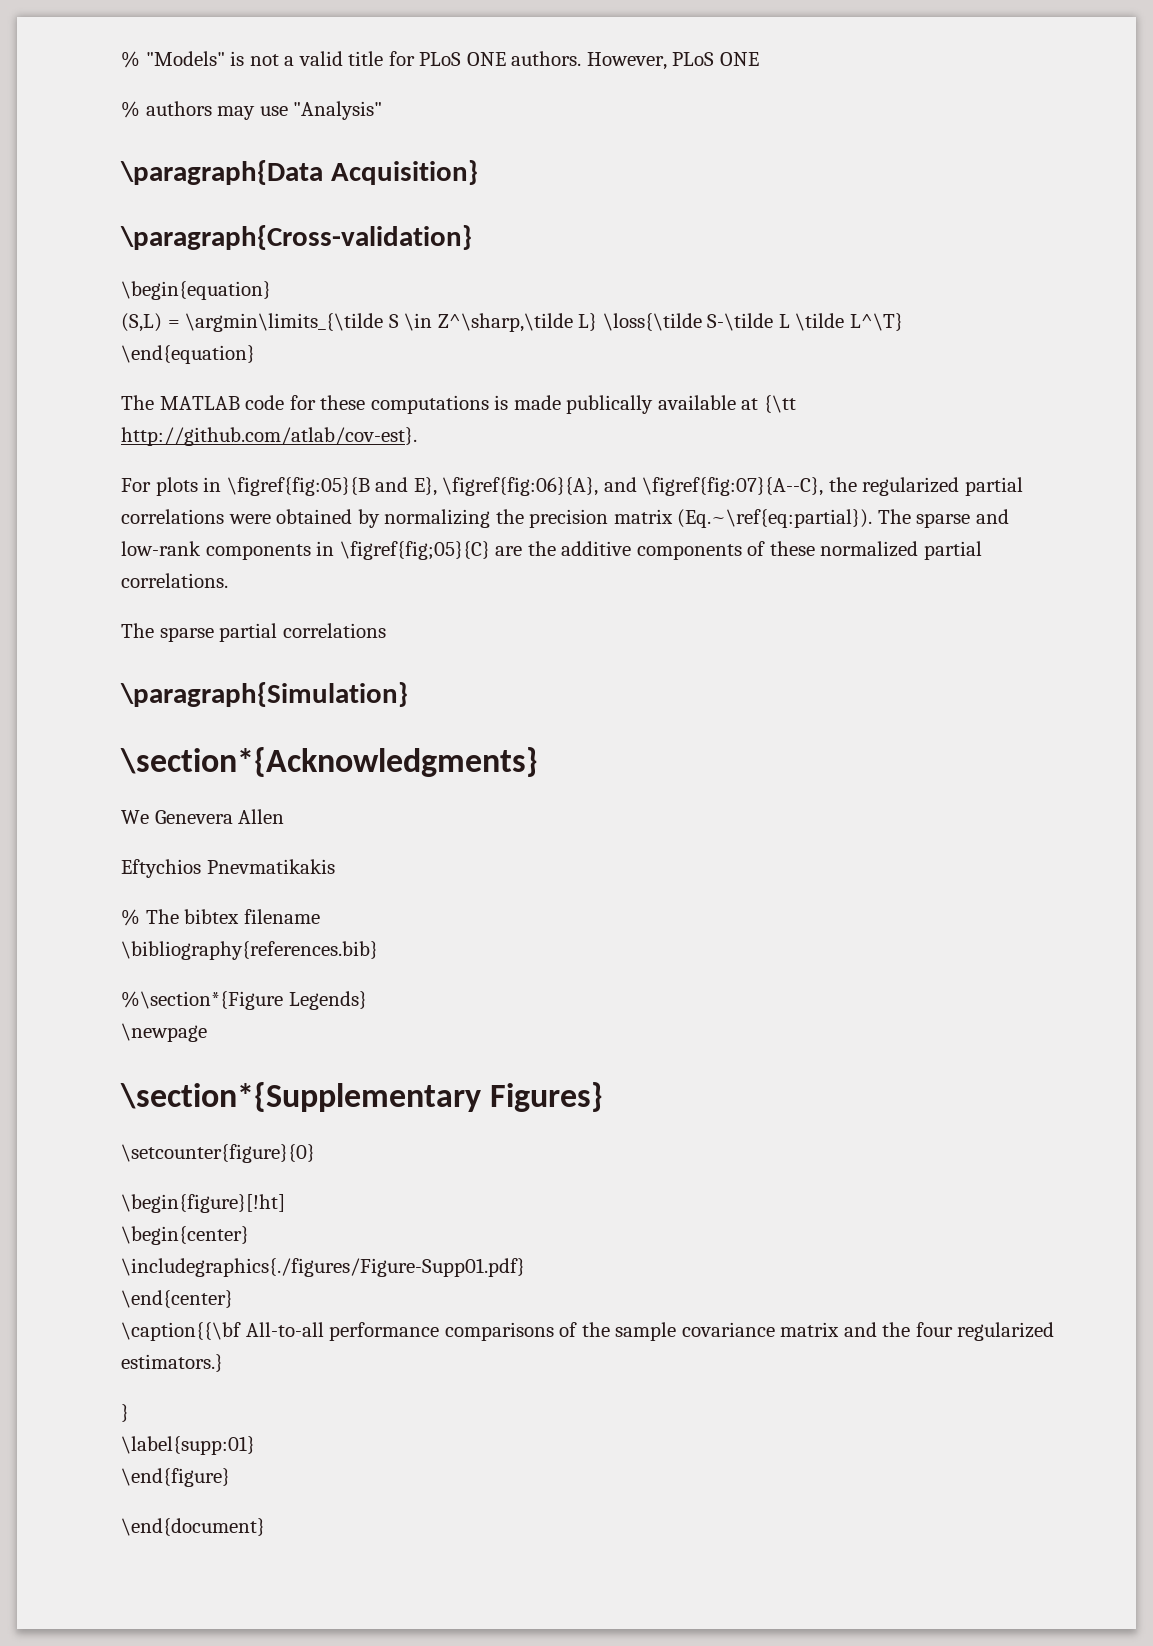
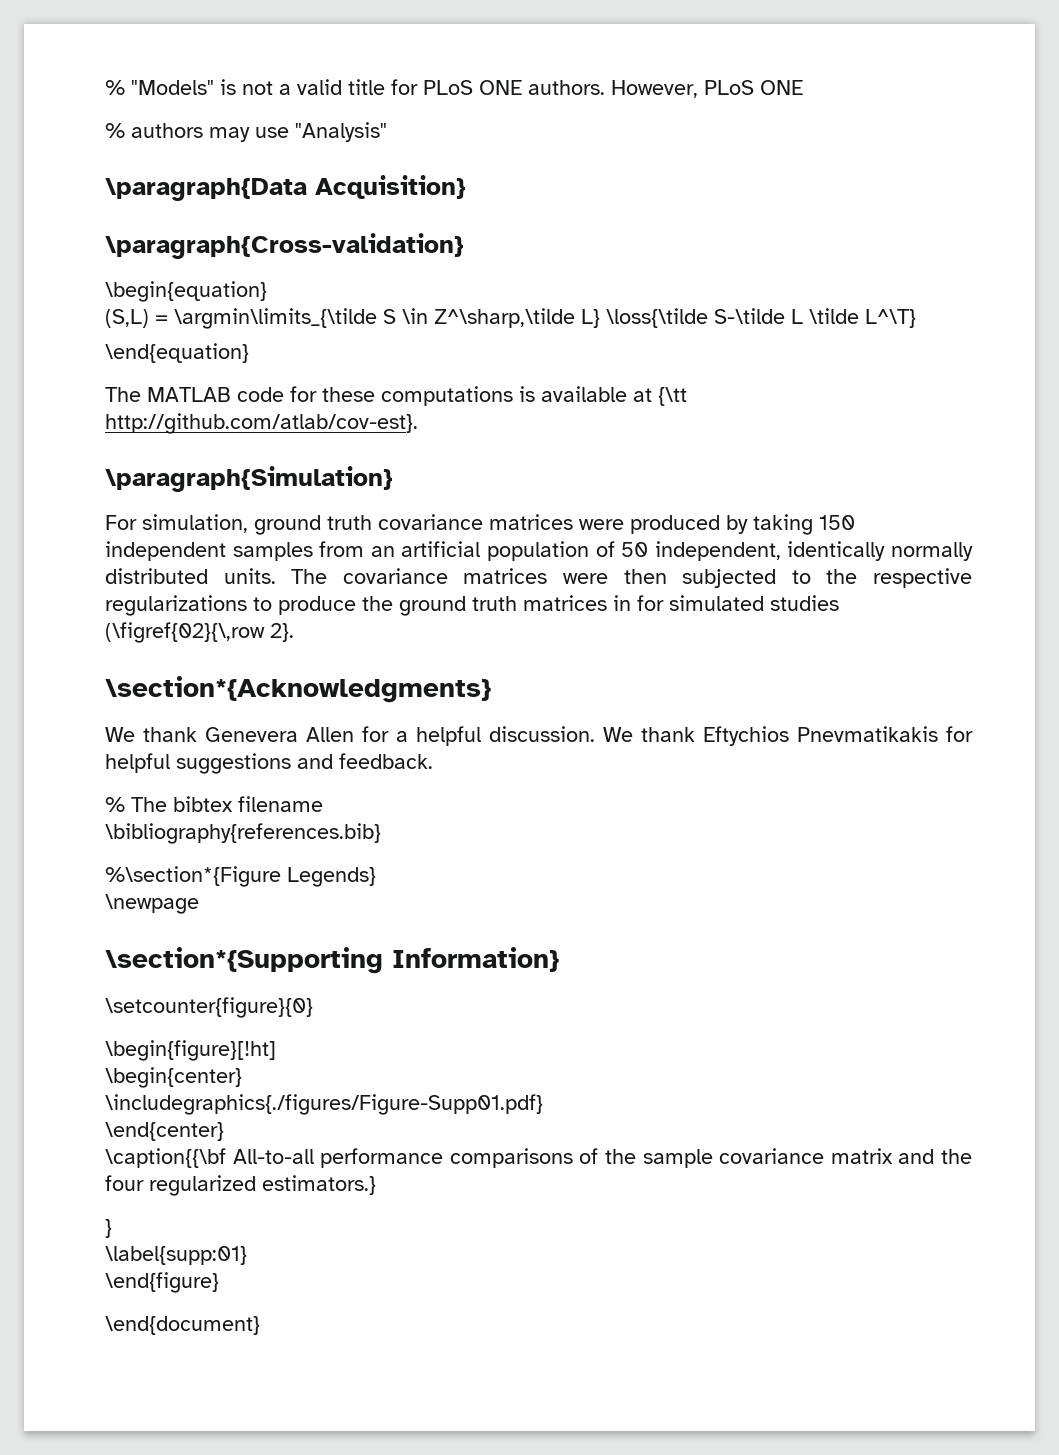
- The MATLAB code for these computations is made publically available at {\tt http://github.com/atlab/cov-est}.
+ The MATLAB code for these computations is available at {\tt http://github.com/atlab/cov-est}.
+ \paragraph{Simulation}
- For plots in \figref{fig:05}{B and E}, \figref{fig:06}{A}, and \figref{fig:07}{A--C}, the regularized partial correlations were obtained by normalizing the precision matrix (Eq.~\ref{eq:partial}). The sparse and low-rank components in \figref{fig;05}{C} are the additive components of these normalized partial correlations.
- The sparse partial correlations
- \paragraph{Simulation}
+ For simulation, ground truth covariance matrices were produced by taking 150 independent samples from an artificial population of 50 independent, identically normally distributed units. The covariance matrices were then subjected to the respective regularizations to produce the ground truth matrices in for simulated studies (\figref{02}{\,row 2}.
- We Genevera Allen
- Eftychios Pnevmatikakis
+ We thank Genevera Allen for a helpful discussion. We thank Eftychios Pnevmatikakis for helpful suggestions and feedback.
- \section*{Supplementary Figures}
+ \section*{Supporting Information}

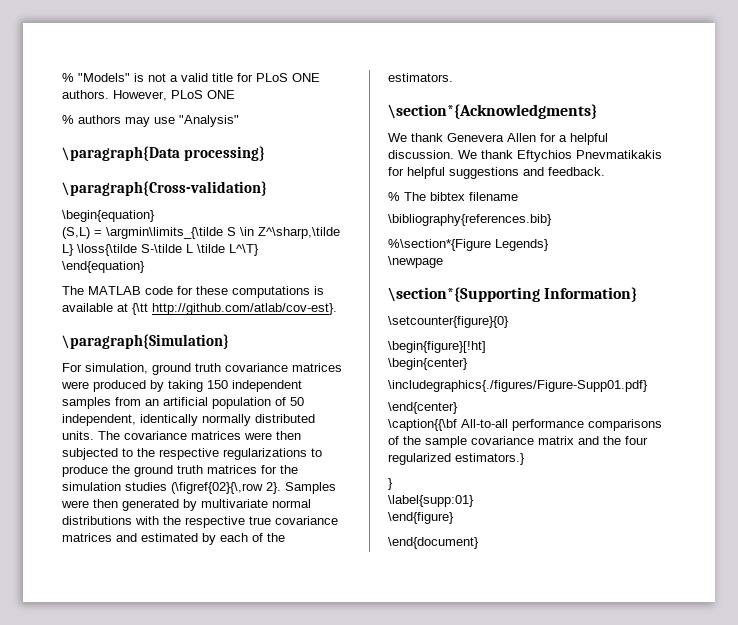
- \paragraph{Data Acquisition}
+ \paragraph{Data processing}
- The covariance matrices were then subjected to the respective regularizations to produce the ground truth matrices in for simulated studies (\figref{02}{\,row 2}.
+ The covariance matrices were then subjected to the respective regularizations to produce the ground truth matrices for the simulation studies (\figref{02}{\,row 2}. Samples were then generated by multivariate normal distributions with the respective true covariance matrices and estimated by each of the estimators.

